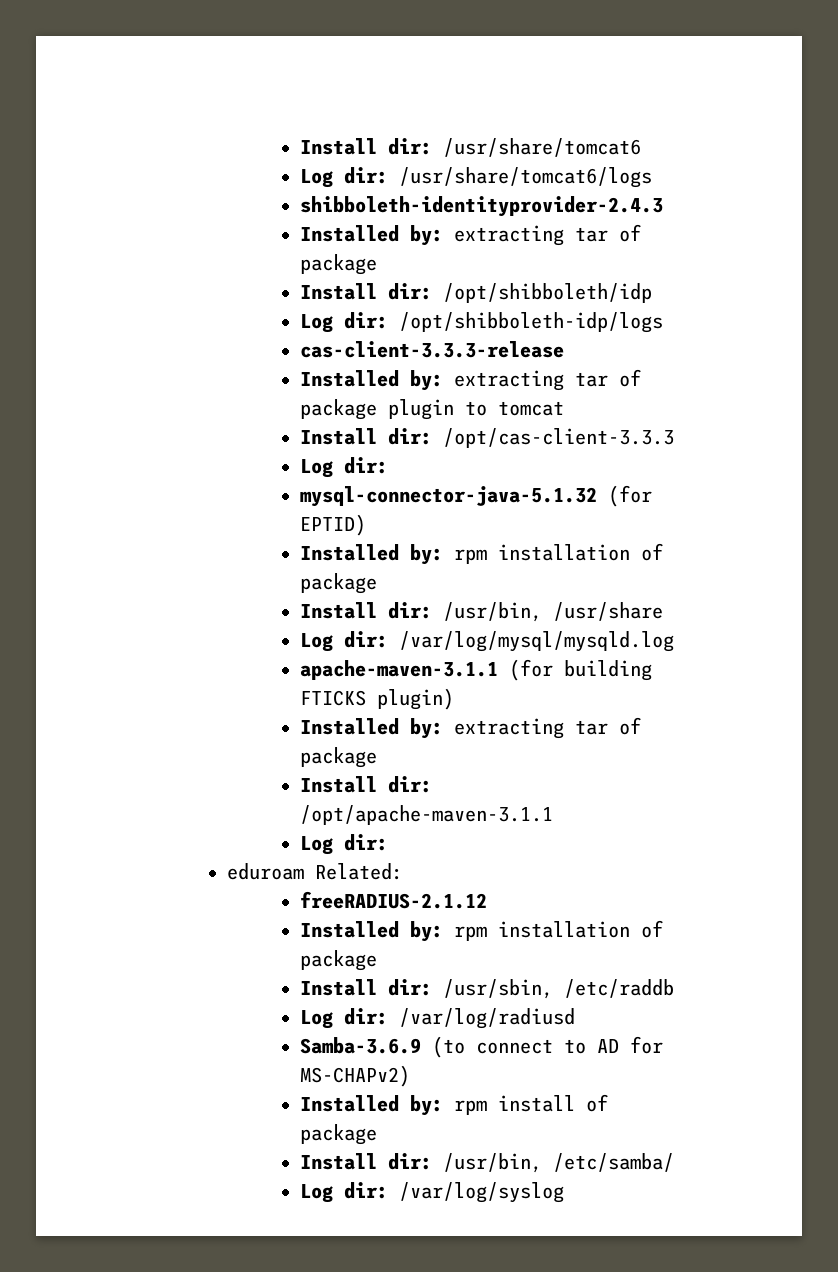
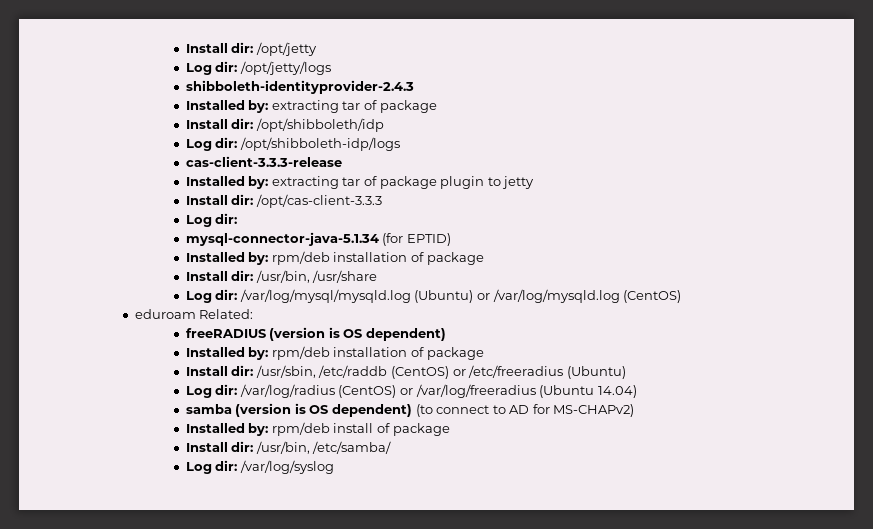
- Install dir: /usr/share/tomcat6
- Log dir: /usr/share/tomcat6/logs
+ Install dir: /opt/jetty
+ Log dir: /opt/jetty/logs
- Installed by: extracting tar of package plugin to tomcat
+ Installed by: extracting tar of package plugin to jetty
- mysql-connector-java-5.1.32 (for EPTID)
- Installed by: rpm installation of package
+ mysql-connector-java-5.1.34 (for EPTID)
+ Installed by: rpm/deb installation of package
- Log dir: /var/log/mysql/mysqld.log
- apache-maven-3.1.1 (for building FTICKS plugin)
- Installed by: extracting tar of package
- Install dir: /opt/apache-maven-3.1.1
- Log dir:
+ Log dir: /var/log/mysql/mysqld.log (Ubuntu) or /var/log/mysqld.log (CentOS)
  eduroam Related:
- freeRADIUS-2.1.12
- Installed by: rpm installation of package
+ freeRADIUS (version is OS dependent)
+ Installed by: rpm/deb installation of package
- Install dir: /usr/sbin, /etc/raddb
- Log dir: /var/log/radiusd
- Samba-3.6.9 (to connect to AD for MS-CHAPv2)
+ Install dir: /usr/sbin, /etc/raddb (CentOS) or /etc/freeradius (Ubuntu)
+ Log dir: /var/log/radius (CentOS) or /var/log/freeradius (Ubuntu 14.04)
+ samba (version is OS dependent) (to connect to AD for MS-CHAPv2)
- Installed by: rpm install of package
+ Installed by: rpm/deb install of package

